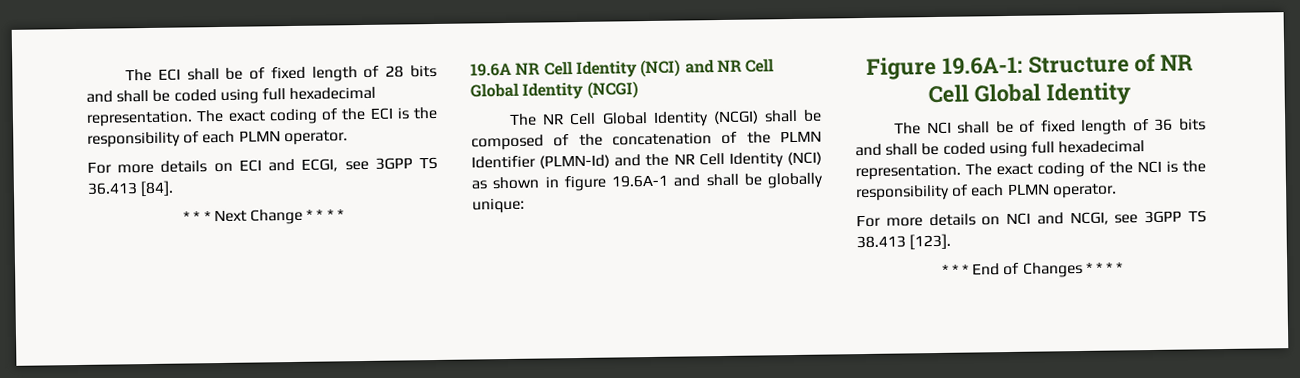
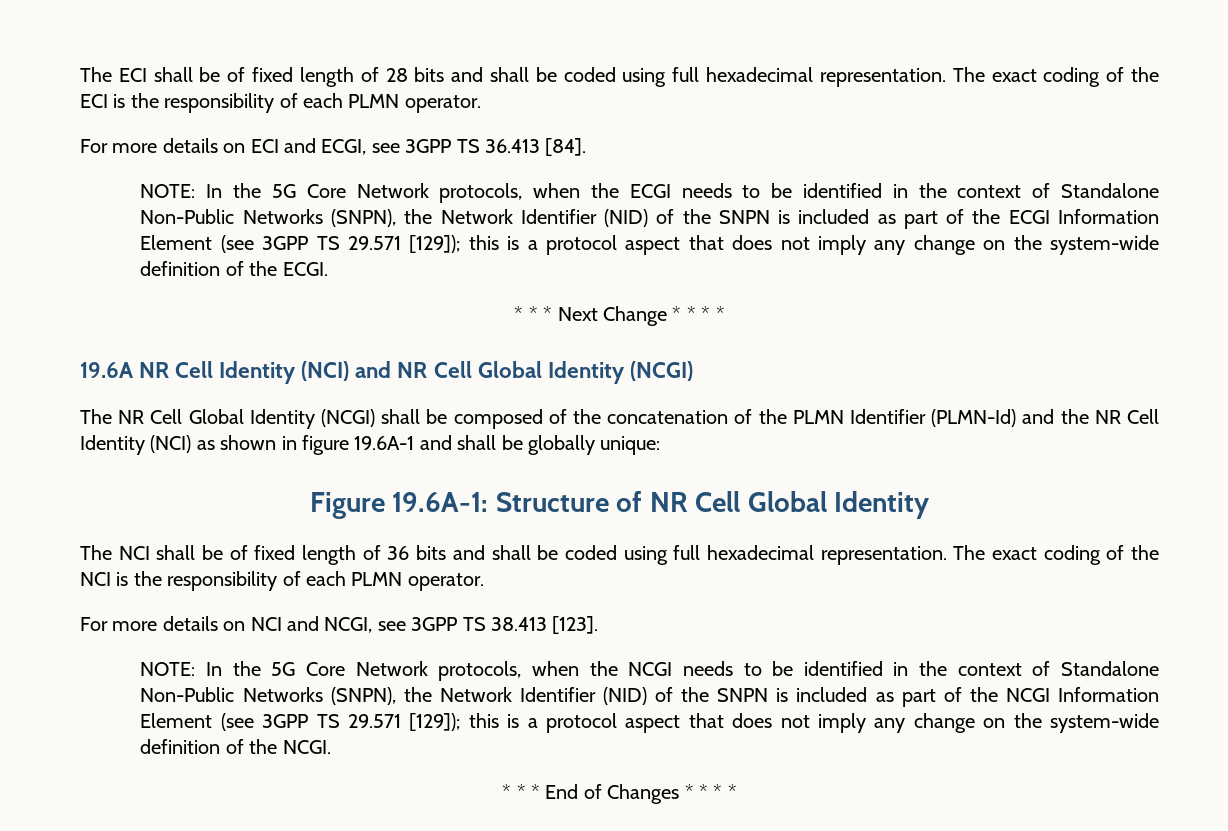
+ NOTE: In the 5G Core Network protocols, when the ECGI needs to be identified in the context of Standalone Non-Public Networks (SNPN), the Network Identifier (NID) of the SNPN is included as part of the ECGI Information Element (see 3GPP TS 29.571 [129]); this is a protocol aspect that does not imply any change on the system-wide definition of the ECGI.
+ NOTE: In the 5G Core Network protocols, when the NCGI needs to be identified in the context of Standalone Non-Public Networks (SNPN), the Network Identifier (NID) of the SNPN is included as part of the NCGI Information Element (see 3GPP TS 29.571 [129]); this is a protocol aspect that does not imply any change on the system-wide definition of the NCGI.

